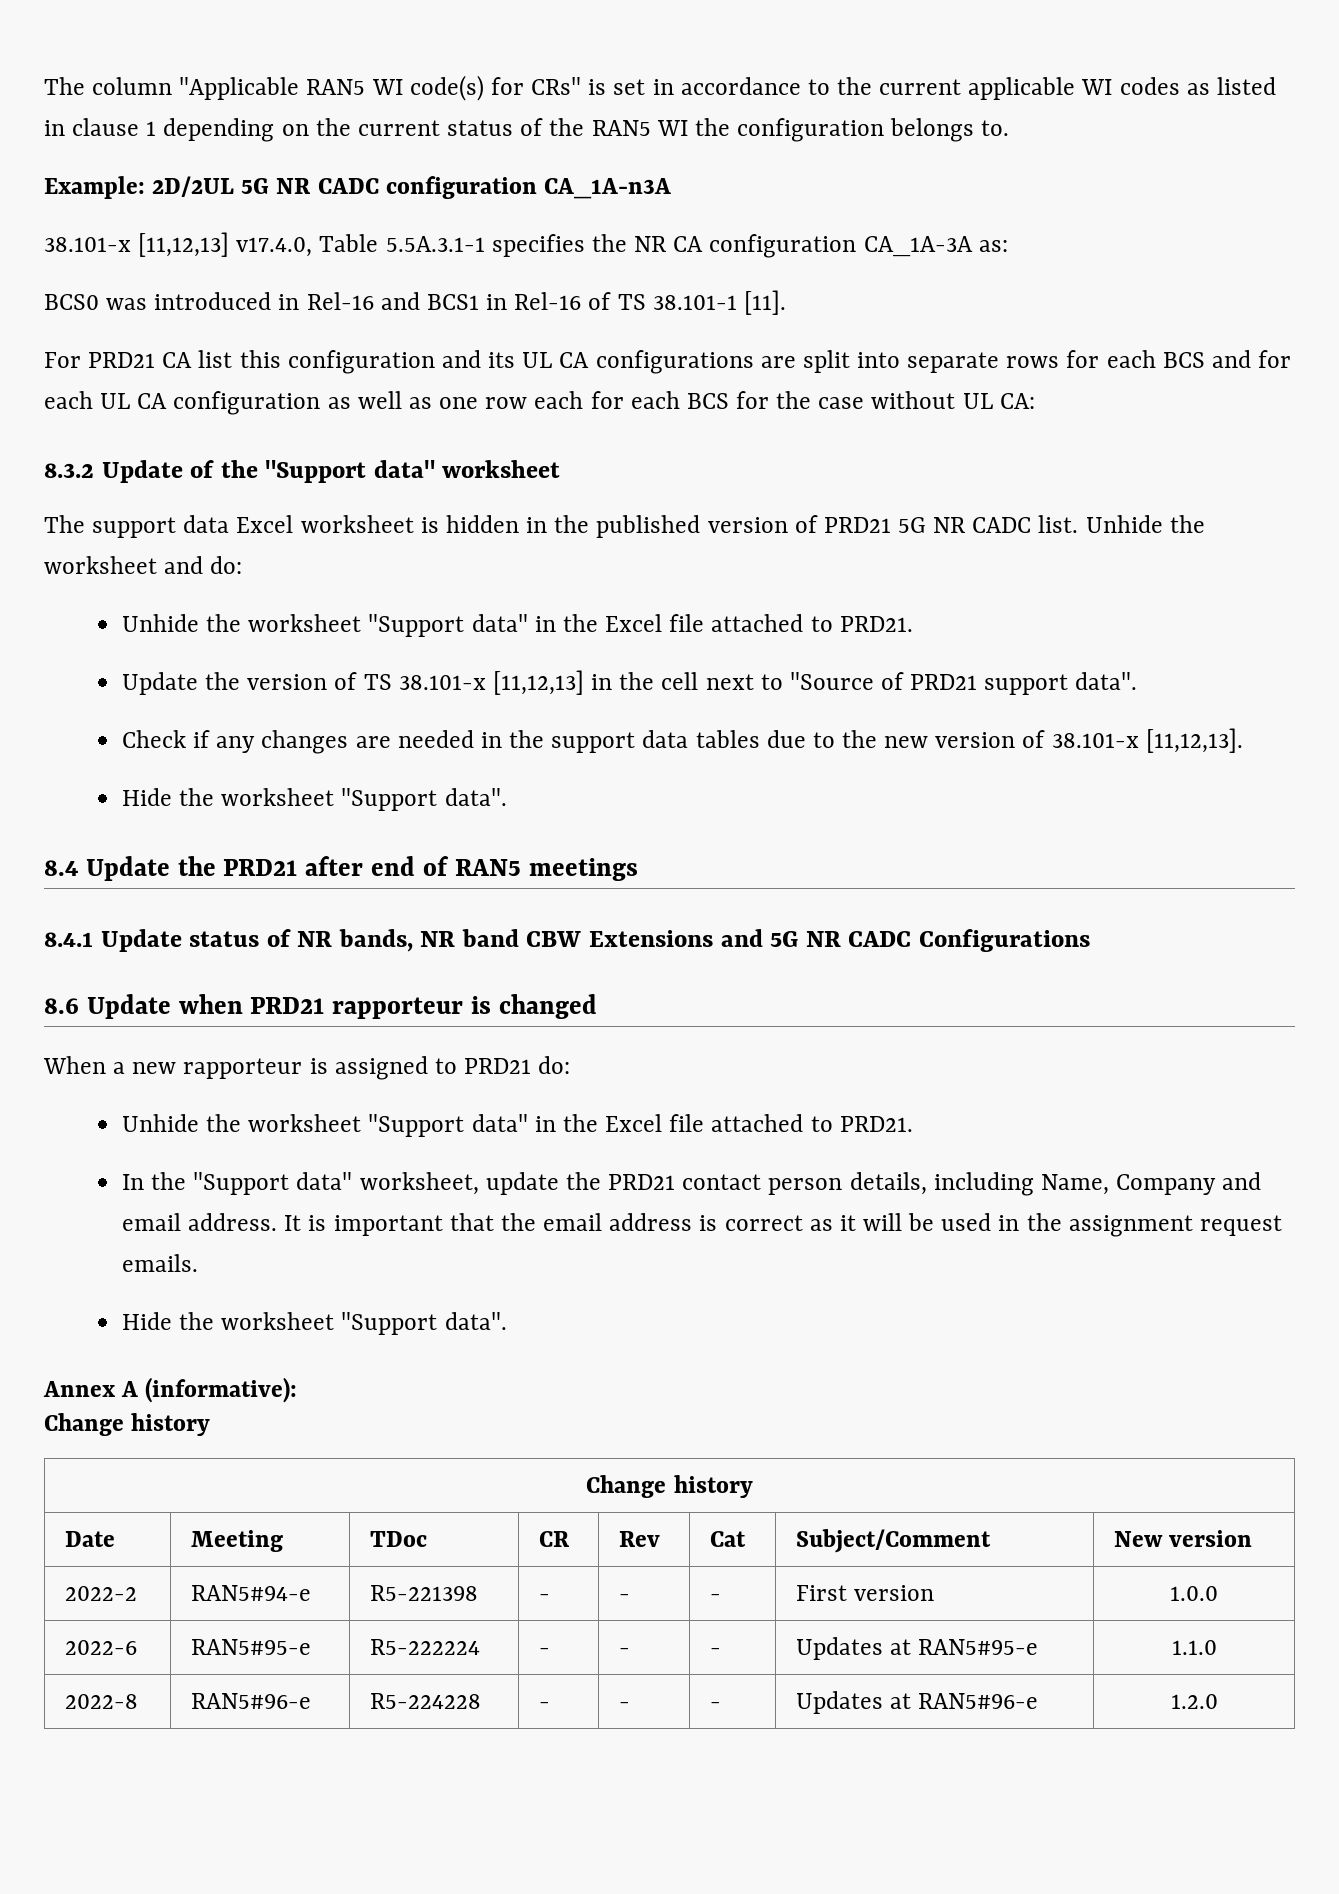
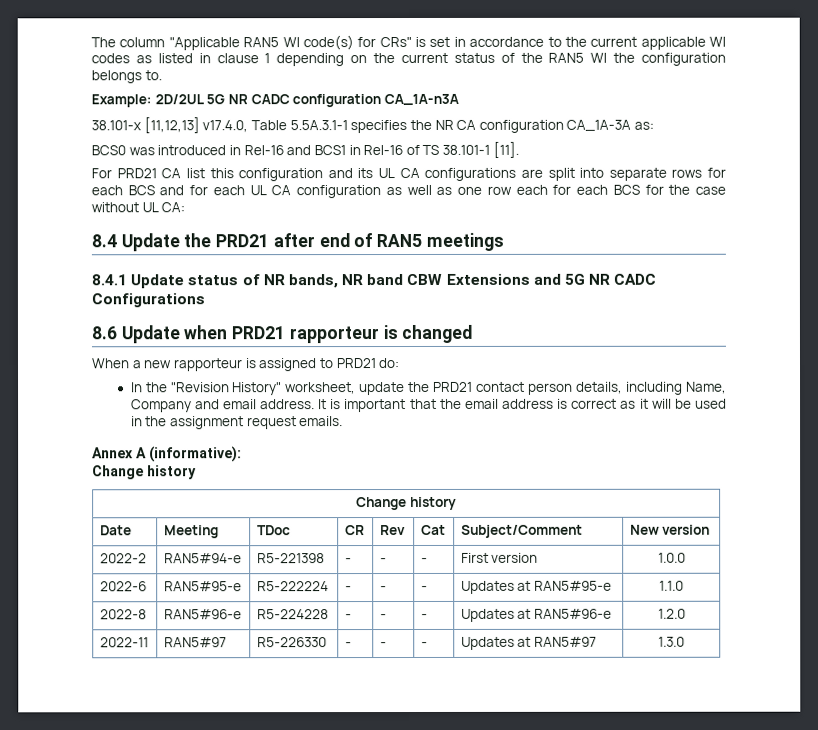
- 8.3.2 Update of the "Support data" worksheet
- The support data Excel worksheet is hidden in the published version of PRD21 5G NR CADC list. Unhide the worksheet and do:
- Unhide the worksheet "Support data" in the Excel file attached to PRD21.
- Update the version of TS 38.101-x [11,12,13] in the cell next to "Source of PRD21 support data".
- Check if any changes are needed in the support data tables due to the new version of 38.101-x [11,12,13].
- Hide the worksheet "Support data".
  When a new rapporteur is assigned to PRD21 do:
- Unhide the worksheet "Support data" in the Excel file attached to PRD21.
- In the "Support data" worksheet, update the PRD21 contact person details, including Name, Company and email address.
+ In the "Revision History" worksheet, update the PRD21 contact person details, including Name, Company and email address.
  It is important that the email address is correct as it will be used in the assignment request emails.
- Hide the worksheet "Support data".
+ 2022-11 | RAN5#97 | R5-226330 | - | - | - | Updates at RAN5#97 | 1.3.0

